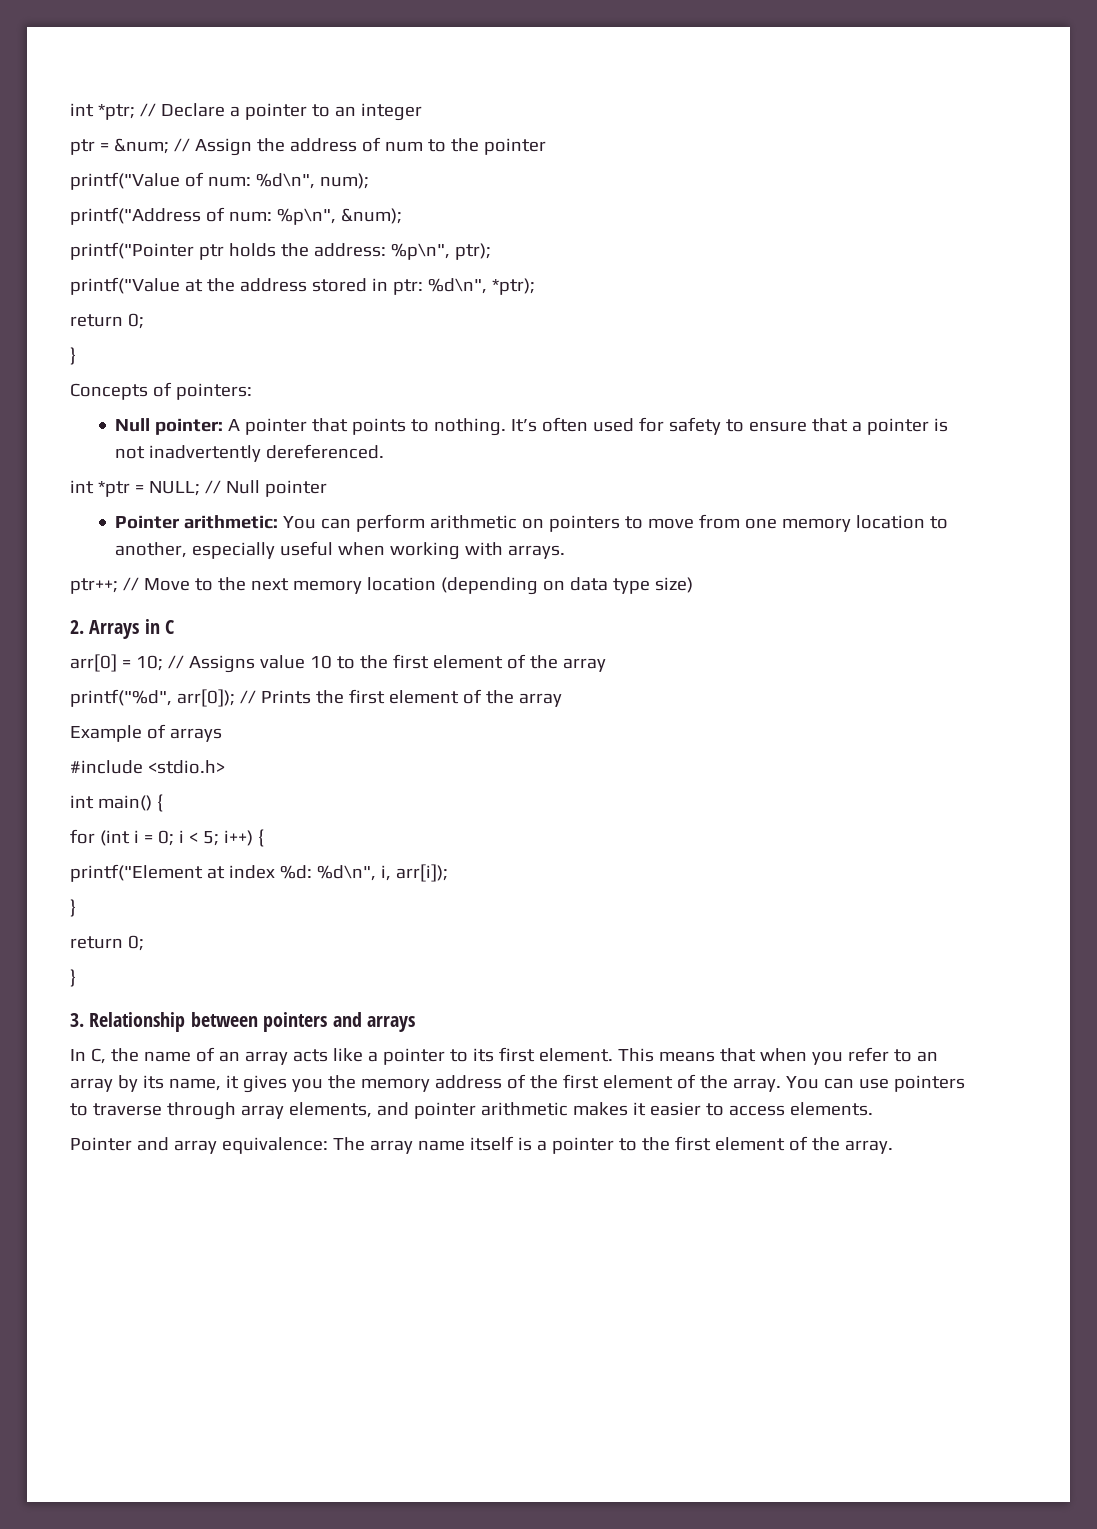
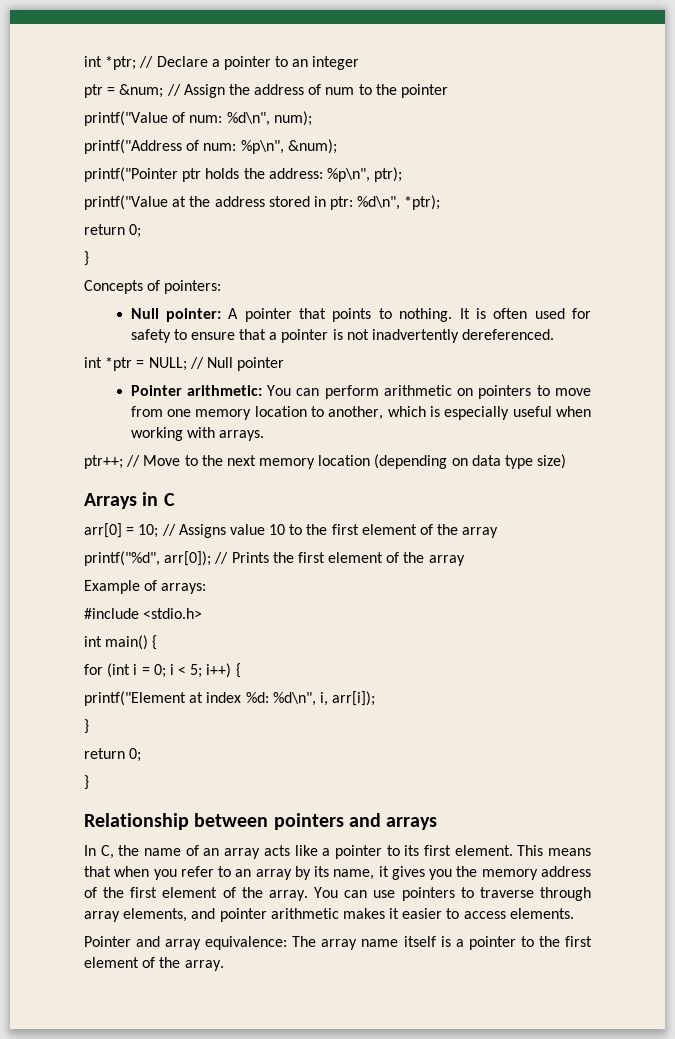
- It’s often used for safety to ensure that a pointer is not inadvertently dereferenced.
+ It is often used for safety to ensure that a pointer is not inadvertently dereferenced.
- Pointer arithmetic: You can perform arithmetic on pointers to move from one memory location to another, especially useful when working with arrays.
+ Pointer arithmetic: You can perform arithmetic on pointers to move from one memory location to another, which is especially useful when working with arrays.
- 2. Arrays in C
+ Arrays in C
- Example of arrays
+ Example of arrays:
- 3. Relationship between pointers and arrays
+ Relationship between pointers and arrays

